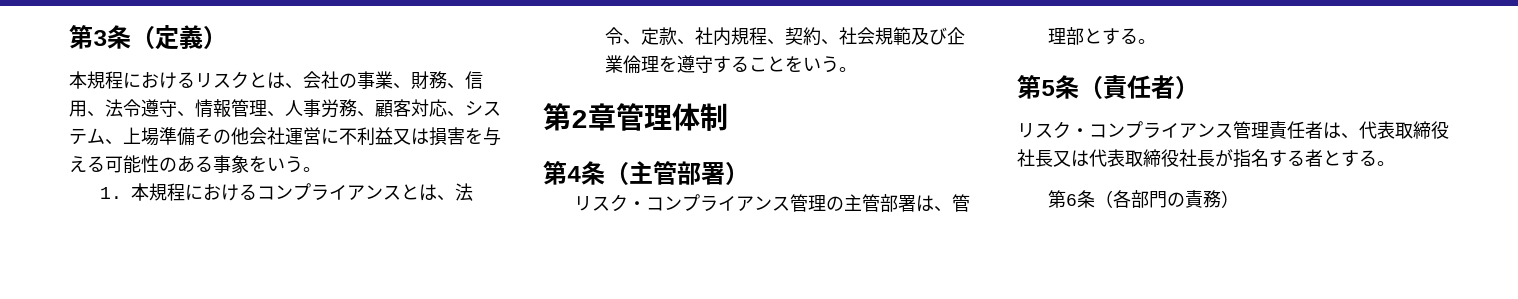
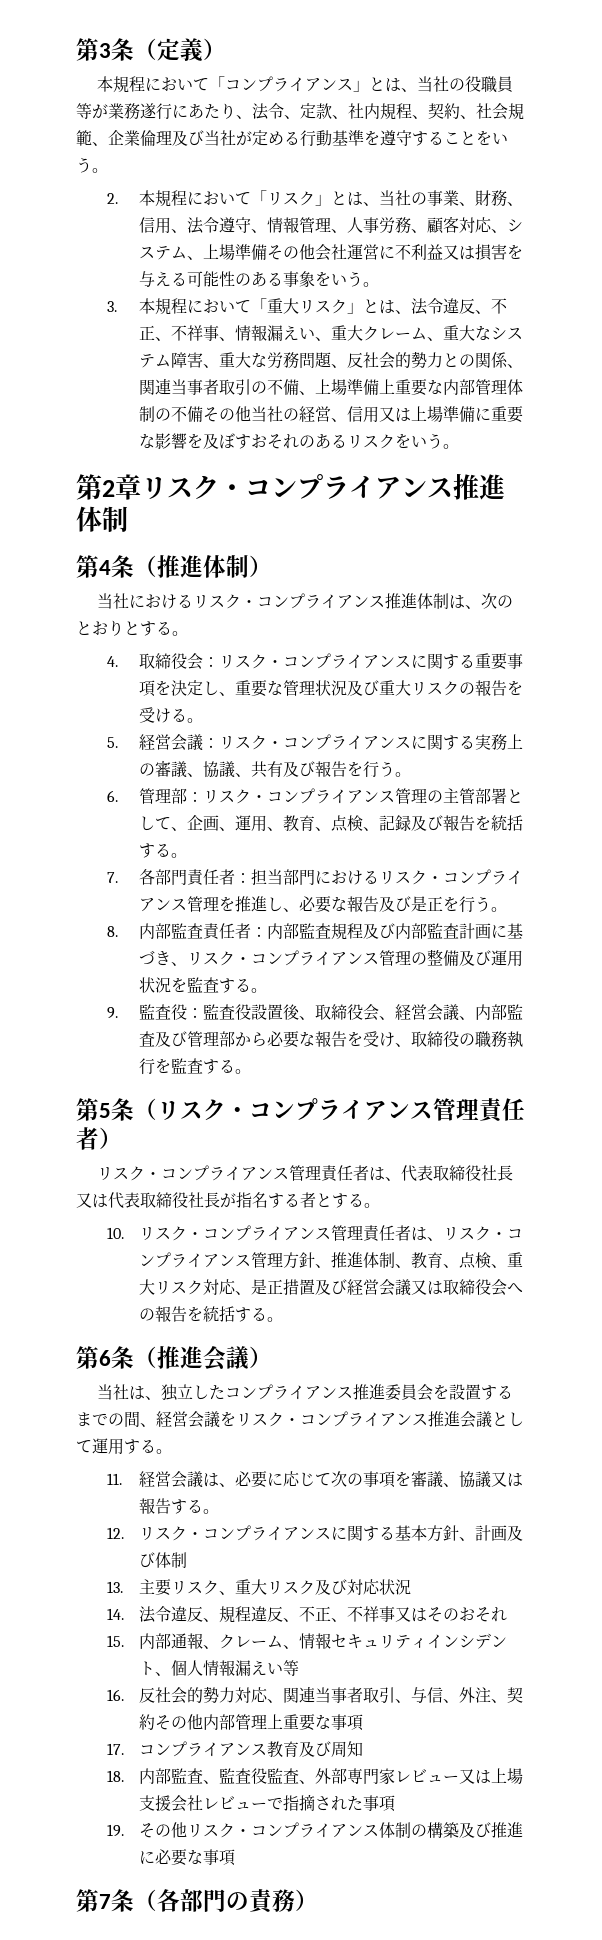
- 本規程におけるリスクとは、会社の事業、財務、信用、法令遵守、情報管理、人事労務、顧客対応、システム、上場準備その他会社運営に不利益又は損害を与える可能性のある事象をいう。
+ 本規程において「コンプライアンス」とは、当社の役職員等が業務遂行にあたり、法令、定款、社内規程、契約、社会規範、企業倫理及び当社が定める行動基準を遵守することをいう。
+ 2.本規程において「リスク」とは、当社の事業、財務、信用、法令遵守、情報管理、人事労務、顧客対応、システム、上場準備その他会社運営に不利益又は損害を与える可能性のある事象をいう。
- 1.本規程におけるコンプライアンスとは、法令、定款、社内規程、契約、社会規範及び企業倫理を遵守することをいう。
- 第2章管理体制
+ 3.本規程において「重大リスク」とは、法令違反、不正、不祥事、情報漏えい、重大クレーム、重大なシステム障害、重大な労務問題、反社会的勢力との関係、関連当事者取引の不備、上場準備上重要な内部管理体制の不備その他当社の経営、信用又は上場準備に重要な影響を及ぼすおそれのあるリスクをいう。
+ 第2章リスク・コンプライアンス推進体制
- 第4条（主管部署）
- リスク・コンプライアンス管理の主管部署は、管理部とする。
- 第5条（責任者）
+ 第4条（推進体制）
+ 当社におけるリスク・コンプライアンス推進体制は、次のとおりとする。
+ 4.取締役会：リスク・コンプライアンスに関する重要事項を決定し、重要な管理状況及び重大リスクの報告を受ける。
+ 5.経営会議：リスク・コンプライアンスに関する実務上の審議、協議、共有及び報告を行う。
+ 6.管理部：リスク・コンプライアンス管理の主管部署として、企画、運用、教育、点検、記録及び報告を統括する。
+ 7.各部門責任者：担当部門におけるリスク・コンプライアンス管理を推進し、必要な報告及び是正を行う。
+ 8.内部監査責任者：内部監査規程及び内部監査計画に基づき、リスク・コンプライアンス管理の整備及び運用状況を監査する。
+ 9.監査役：監査役設置後、取締役会、経営会議、内部監査及び管理部から必要な報告を受け、取締役の職務執行を監査する。
+ 第5条（リスク・コンプライアンス管理責任者）
- 第6条（各部門の責務）
+ 10.リスク・コンプライアンス管理責任者は、リスク・コンプライアンス管理方針、推進体制、教育、点検、重大リスク対応、是正措置及び経営会議又は取締役会への報告を統括する。
+ 第6条（推進会議）
+ 当社は、独立したコンプライアンス推進委員会を設置するまでの間、経営会議をリスク・コンプライアンス推進会議として運用する。
+ 11.経営会議は、必要に応じて次の事項を審議、協議又は報告する。
+ 12.リスク・コンプライアンスに関する基本方針、計画及び体制
+ 13.主要リスク、重大リスク及び対応状況
+ 14.法令違反、規程違反、不正、不祥事又はそのおそれ
+ 15.内部通報、クレーム、情報セキュリティインシデント、個人情報漏えい等
+ 16.反社会的勢力対応、関連当事者取引、与信、外注、契約その他内部管理上重要な事項
+ 17.コンプライアンス教育及び周知
+ 18.内部監査、監査役監査、外部専門家レビュー又は上場支援会社レビューで指摘された事項
+ 19.その他リスク・コンプライアンス体制の構築及び推進に必要な事項
+ 第7条（各部門の責務）

